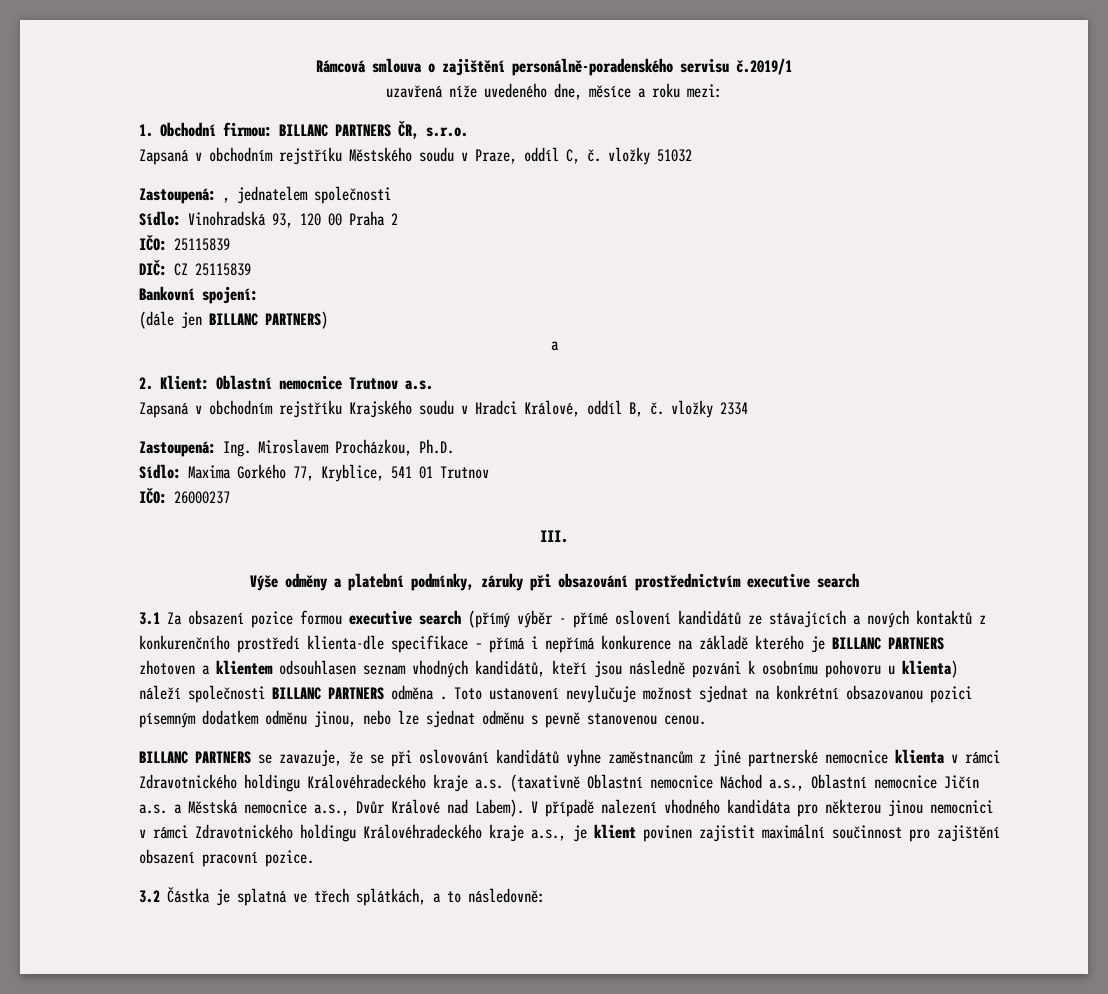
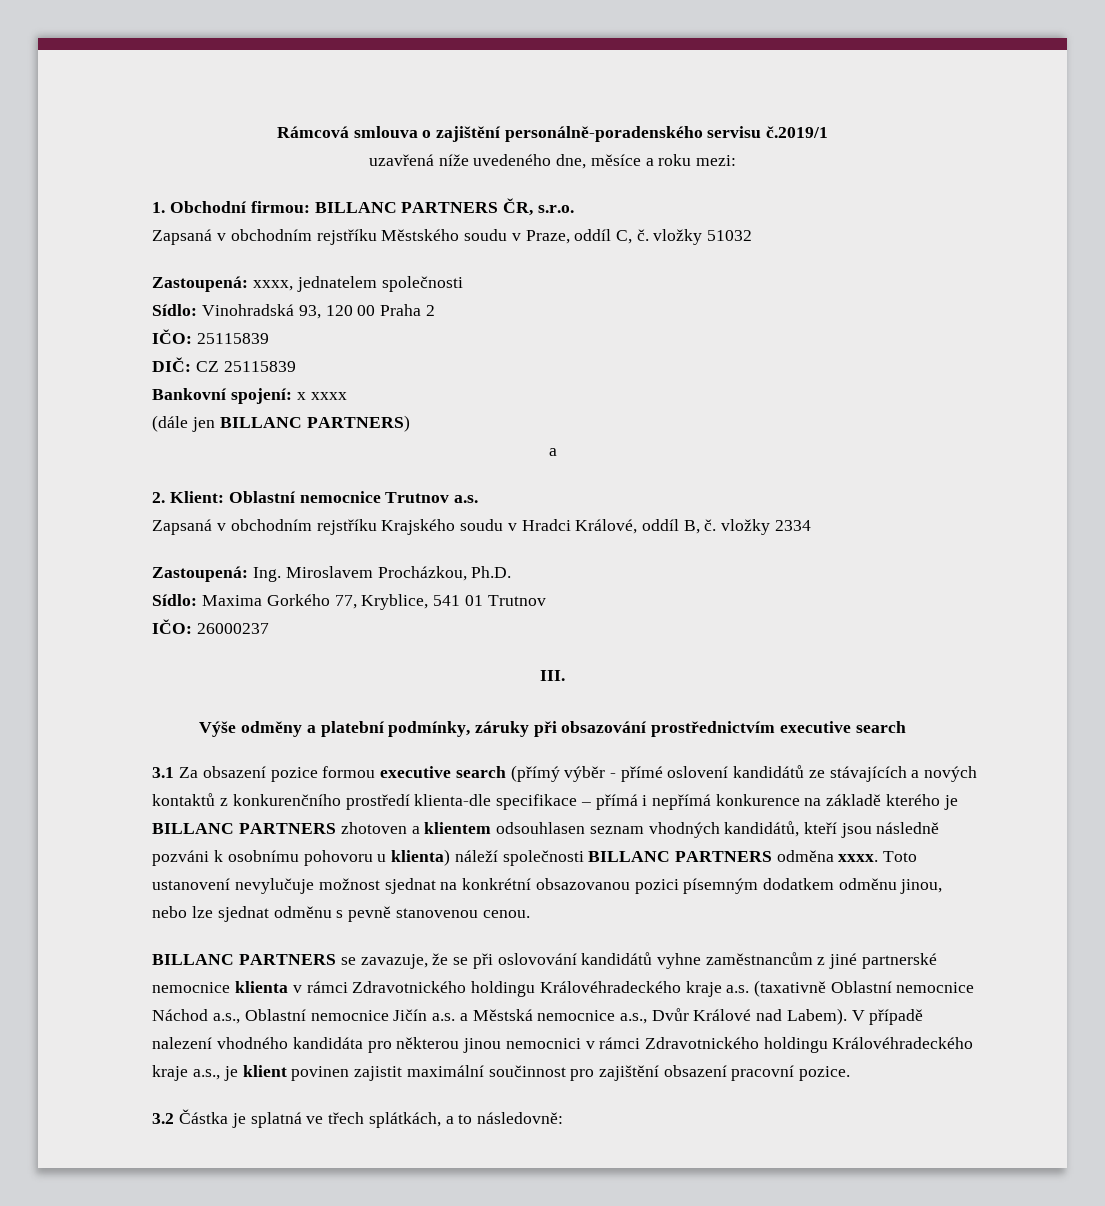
- Zastoupená: , jednatelem společnosti
+ Zastoupená: xxxx, jednatelem společnosti
- Bankovní spojení:
+ Bankovní spojení: x xxxx
- 3.1 Za obsazení pozice formou executive search (přímý výběr - přímé oslovení kandidátů ze stávajících a nových kontaktů z konkurenčního prostředí klienta-dle specifikace – přímá i nepřímá konkurence na základě kterého je BILLANC PARTNERS zhotoven a klientem odsouhlasen seznam vhodných kandidátů, kteří jsou následně pozváni k osobnímu pohovoru u klienta) náleží společnosti BILLANC PARTNERS odměna .
+ 3.1 Za obsazení pozice formou executive search (přímý výběr - přímé oslovení kandidátů ze stávajících a nových kontaktů z konkurenčního prostředí klienta-dle specifikace – přímá i nepřímá konkurence na základě kterého je BILLANC PARTNERS zhotoven a klientem odsouhlasen seznam vhodných kandidátů, kteří jsou následně pozváni k osobnímu pohovoru u klienta) náleží společnosti BILLANC PARTNERS odměna xxxx.

